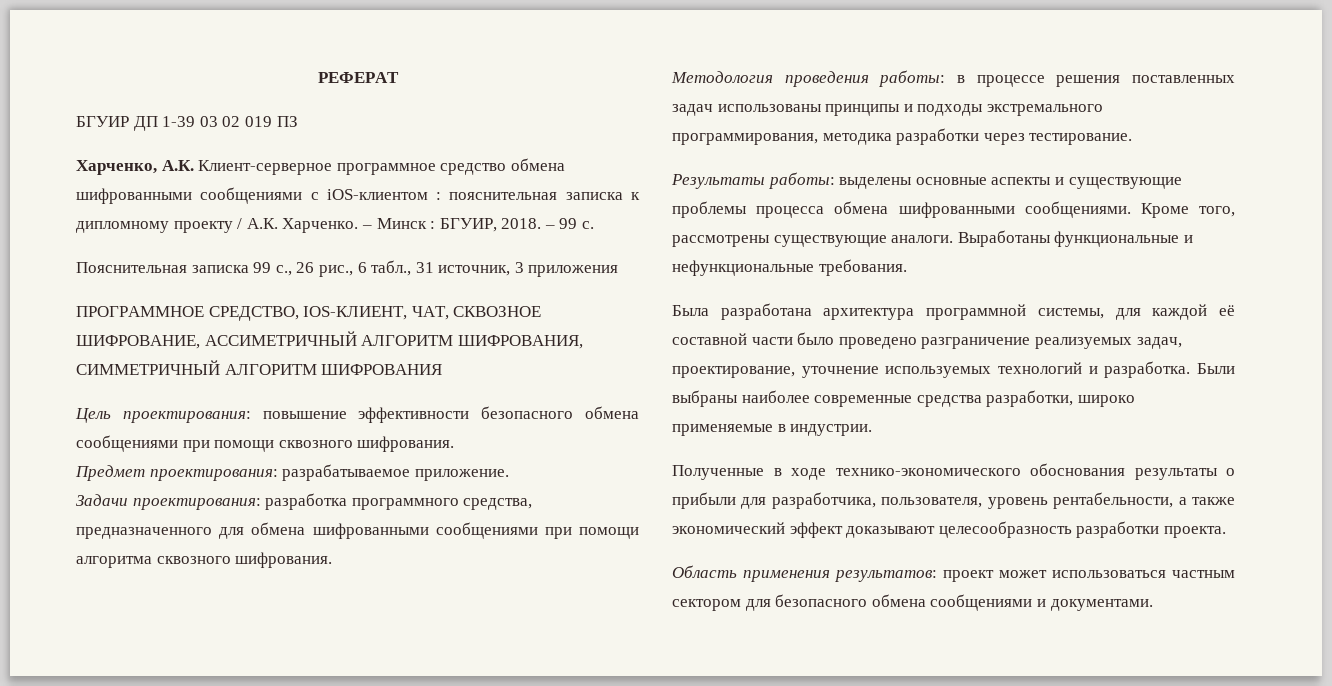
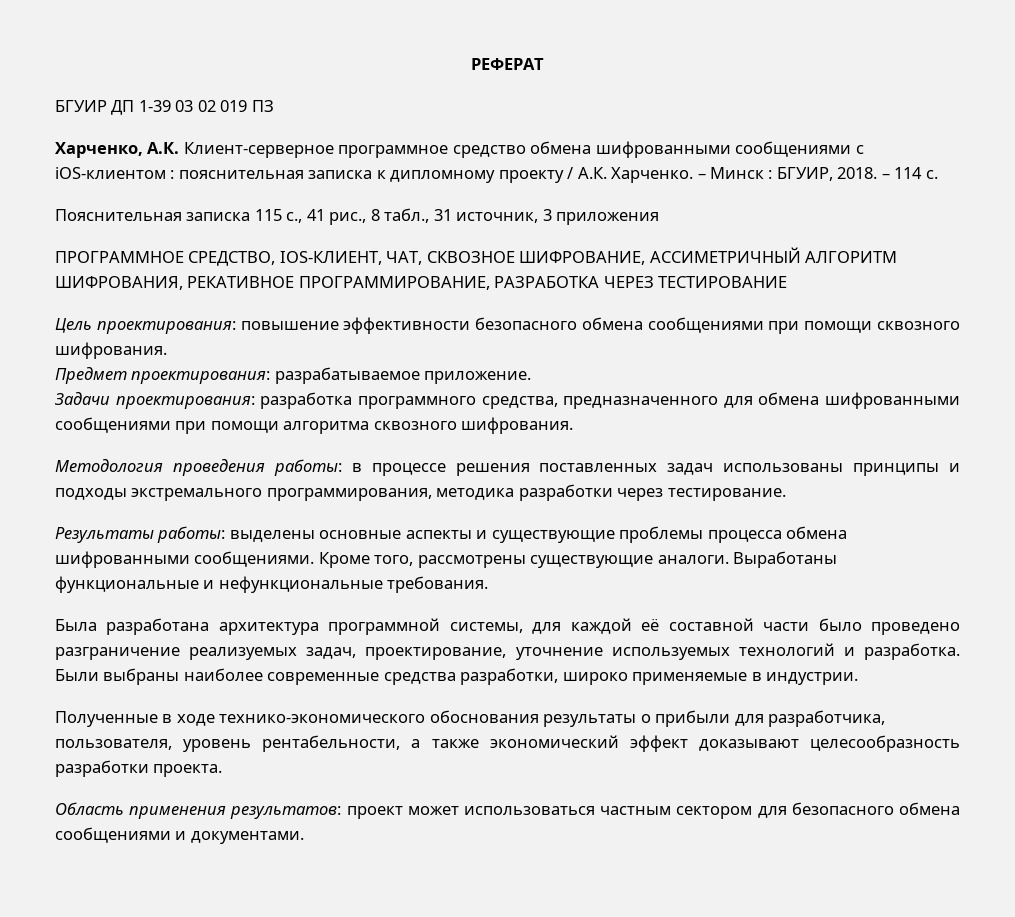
- – 99 с.
+ – 114 с.
- Пояснительная записка 99 с., 26 рис., 6 табл., 31 источник, 3 приложения
+ Пояснительная записка 115 с., 41 рис., 8 табл., 31 источник, 3 приложения
- ПРОГРАММНОЕ СРЕДСТВО, IOS-КЛИЕНТ, ЧАТ, СКВОЗНОЕ ШИФРОВАНИЕ, АССИМЕТРИЧНЫЙ АЛГОРИТМ ШИФРОВАНИЯ, СИММЕТРИЧНЫЙ АЛГОРИТМ ШИФРОВАНИЯ
+ ПРОГРАММНОЕ СРЕДСТВО, IOS-КЛИЕНТ, ЧАТ, СКВОЗНОЕ ШИФРОВАНИЕ, АССИМЕТРИЧНЫЙ АЛГОРИТМ ШИФРОВАНИЯ, РЕКАТИВНОЕ ПРОГРАММИРОВАНИЕ, РАЗРАБОТКА ЧЕРЕЗ ТЕСТИРОВАНИЕ

